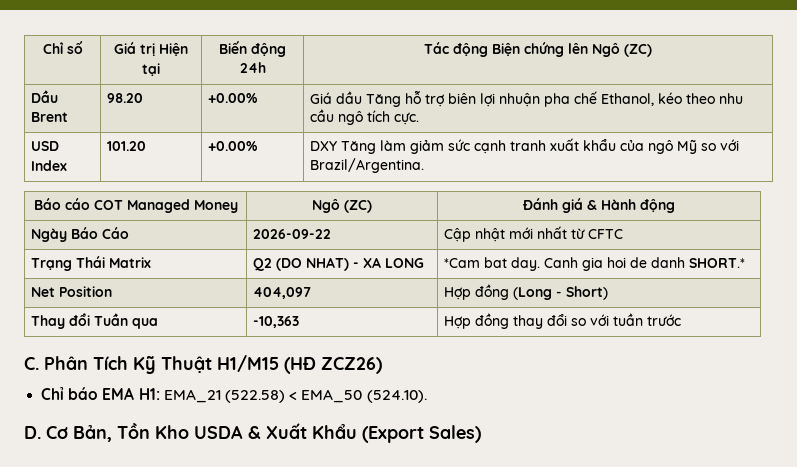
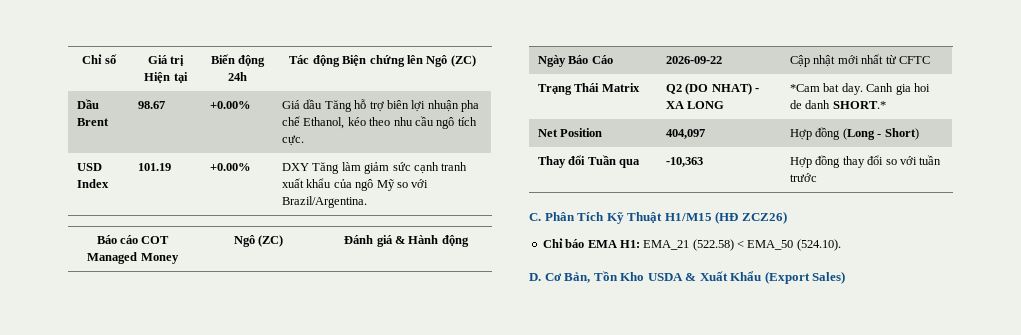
- Dầu Brent | 98.20 | +0.00% | Giá dầu Tăng hỗ trợ biên lợi nhuận pha chế Ethanol, kéo theo nhu cầu ngô tích cực.
+ Dầu Brent | 98.67 | +0.00% | Giá dầu Tăng hỗ trợ biên lợi nhuận pha chế Ethanol, kéo theo nhu cầu ngô tích cực.
- USD Index | 101.20 | +0.00% | DXY Tăng làm giảm sức cạnh tranh xuất khẩu của ngô Mỹ so với Brazil/Argentina.
+ USD Index | 101.19 | +0.00% | DXY Tăng làm giảm sức cạnh tranh xuất khẩu của ngô Mỹ so với Brazil/Argentina.

